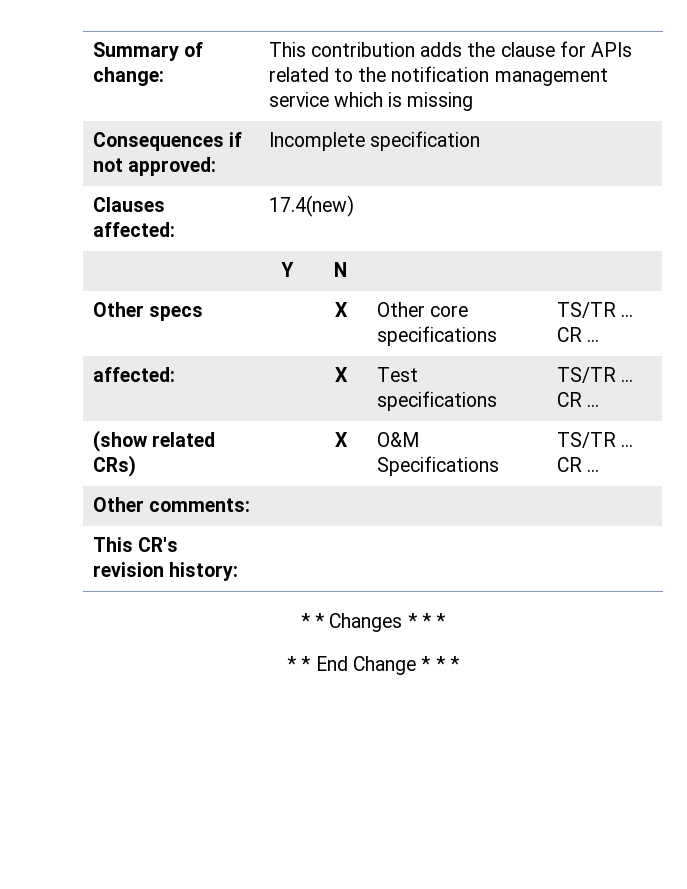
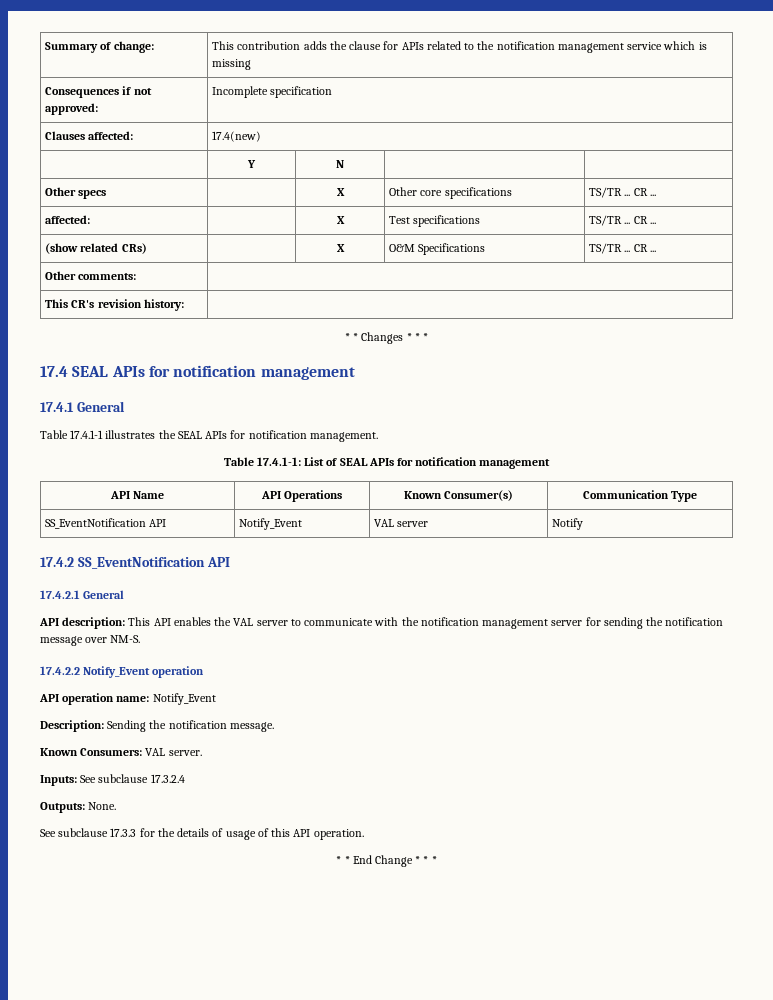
+ 17.4 SEAL APIs for notification management
+ 17.4.1 General
+ Table 17.4.1-1 illustrates the SEAL APIs for notification management.
+ Table 17.4.1-1: List of SEAL APIs for notification management
+ API Name | API Operations | Known Consumer(s) | Communication Type
+ SS_EventNotification API | Notify_Event | VAL server | Notify
+ 17.4.2 SS_EventNotification API
+ 17.4.2.1 General
+ API description: This API enables the VAL server to communicate with the notification management server for sending the notification message over NM-S.
+ 17.4.2.2 Notify_Event operation
+ API operation name: Notify_Event
+ Description: Sending the notification message.
+ Known Consumers: VAL server.
+ Inputs: See subclause 17.3.2.4
+ Outputs: None.
+ See subclause 17.3.3 for the details of usage of this API operation.

